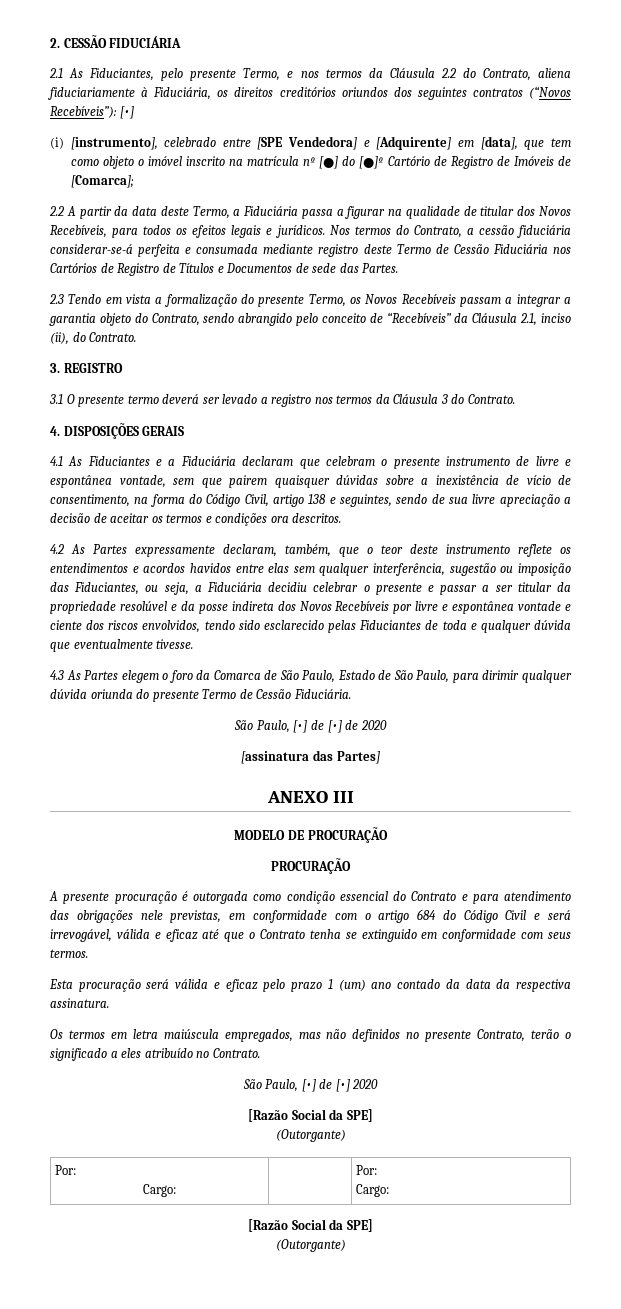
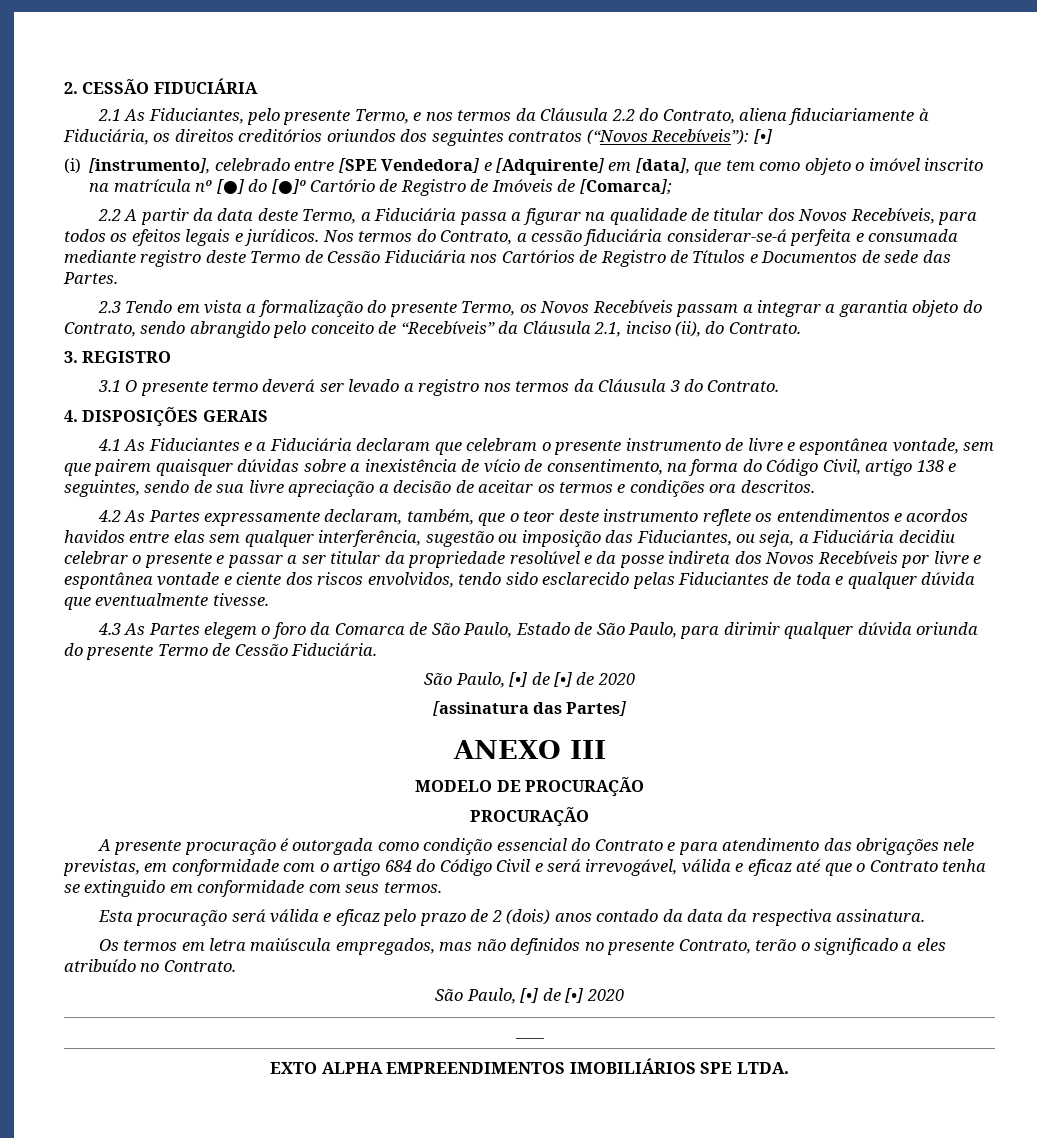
- Esta procuração será válida e eficaz pelo prazo 1 (um) ano contado da data da respectiva assinatura.
+ Esta procuração será válida e eficaz pelo prazo de 2 (dois) anos contado da data da respectiva assinatura.
  São Paulo, [•] de [•] 2020
- [Razão Social da SPE]
- (Outorgante)
- Por:
- Cargo: | | Por:
- Cargo:
- [Razão Social da SPE]
- (Outorgante)
+ ____
+ EXTO ALPHA EMPREENDIMENTOS IMOBILIÁRIOS SPE LTDA.

